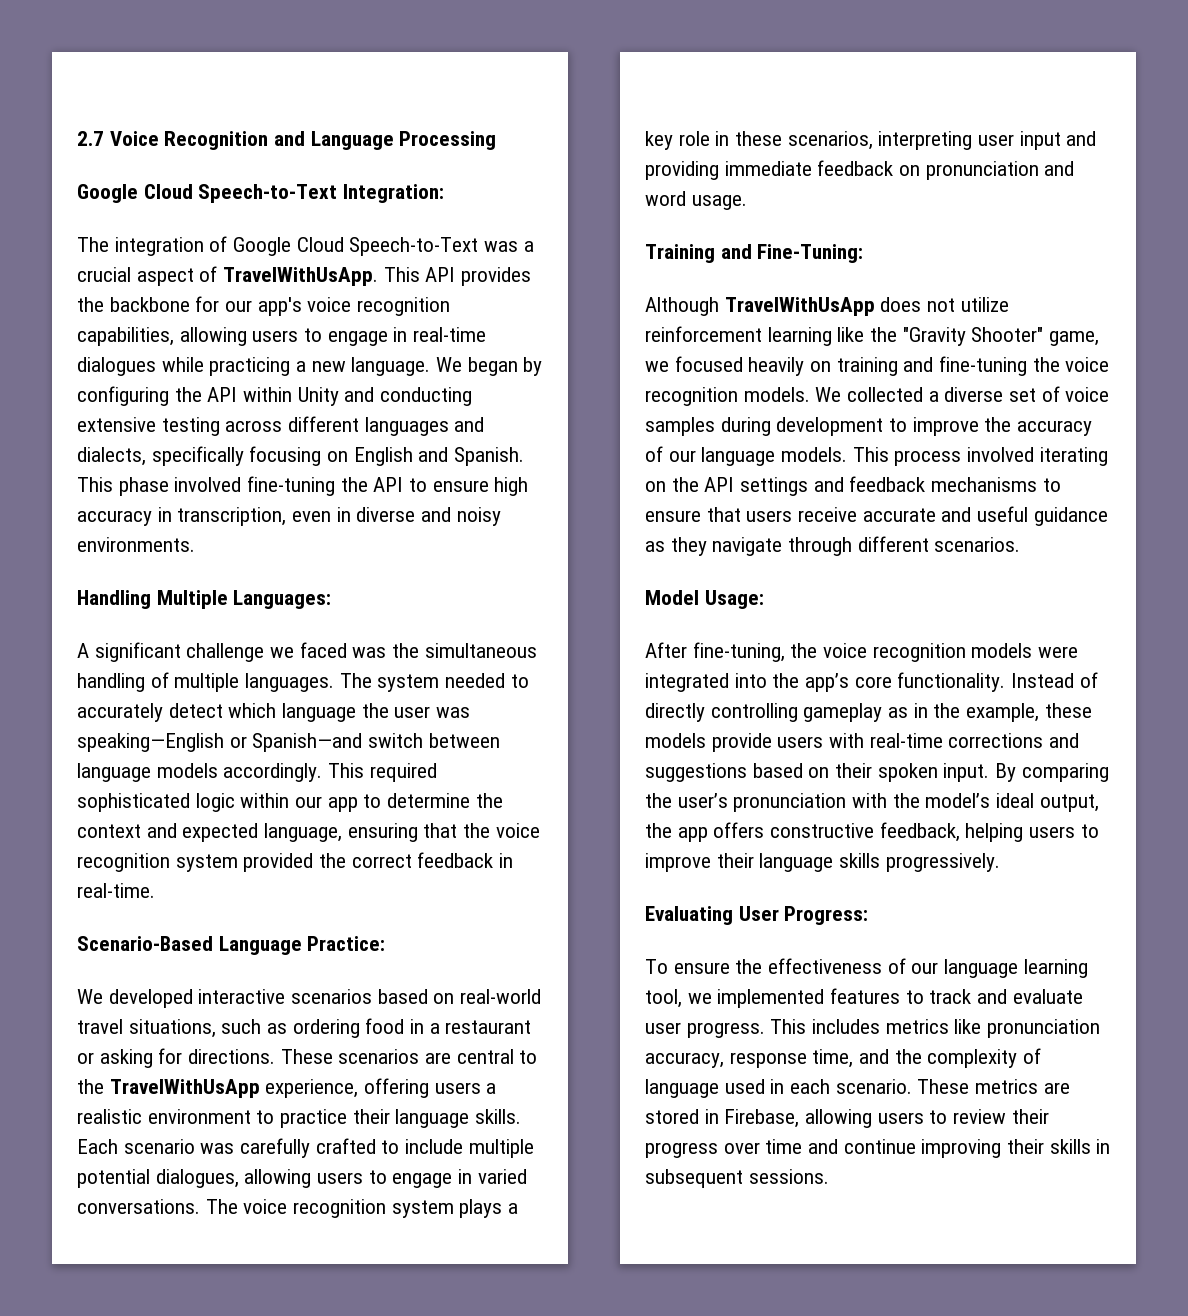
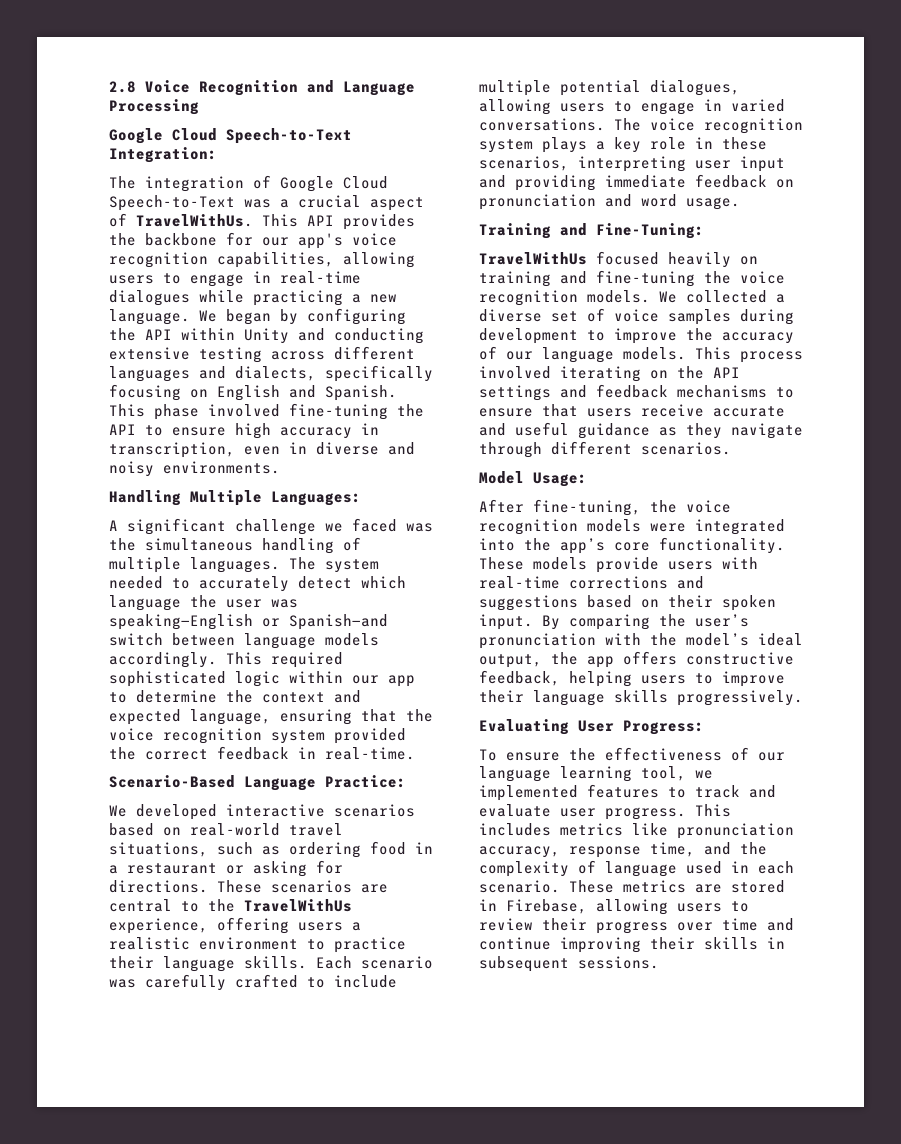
- 2.7 Voice Recognition and Language Processing
+ 2.8 Voice Recognition and Language Processing
- The integration of Google Cloud Speech-to-Text was a crucial aspect of TravelWithUsApp.
+ The integration of Google Cloud Speech-to-Text was a crucial aspect of TravelWithUs.
- These scenarios are central to the TravelWithUsApp experience, offering users a realistic environment to practice their language skills.
+ These scenarios are central to the TravelWithUs experience, offering users a realistic environment to practice their language skills.
- Although TravelWithUsApp does not utilize reinforcement learning like the "Gravity Shooter" game, we focused heavily on training and fine-tuning the voice recognition models.
+ TravelWithUs focused heavily on training and fine-tuning the voice recognition models.
- Instead of directly controlling gameplay as in the example, these models provide users with real-time corrections and suggestions based on their spoken input.
+ These models provide users with real-time corrections and suggestions based on their spoken input.

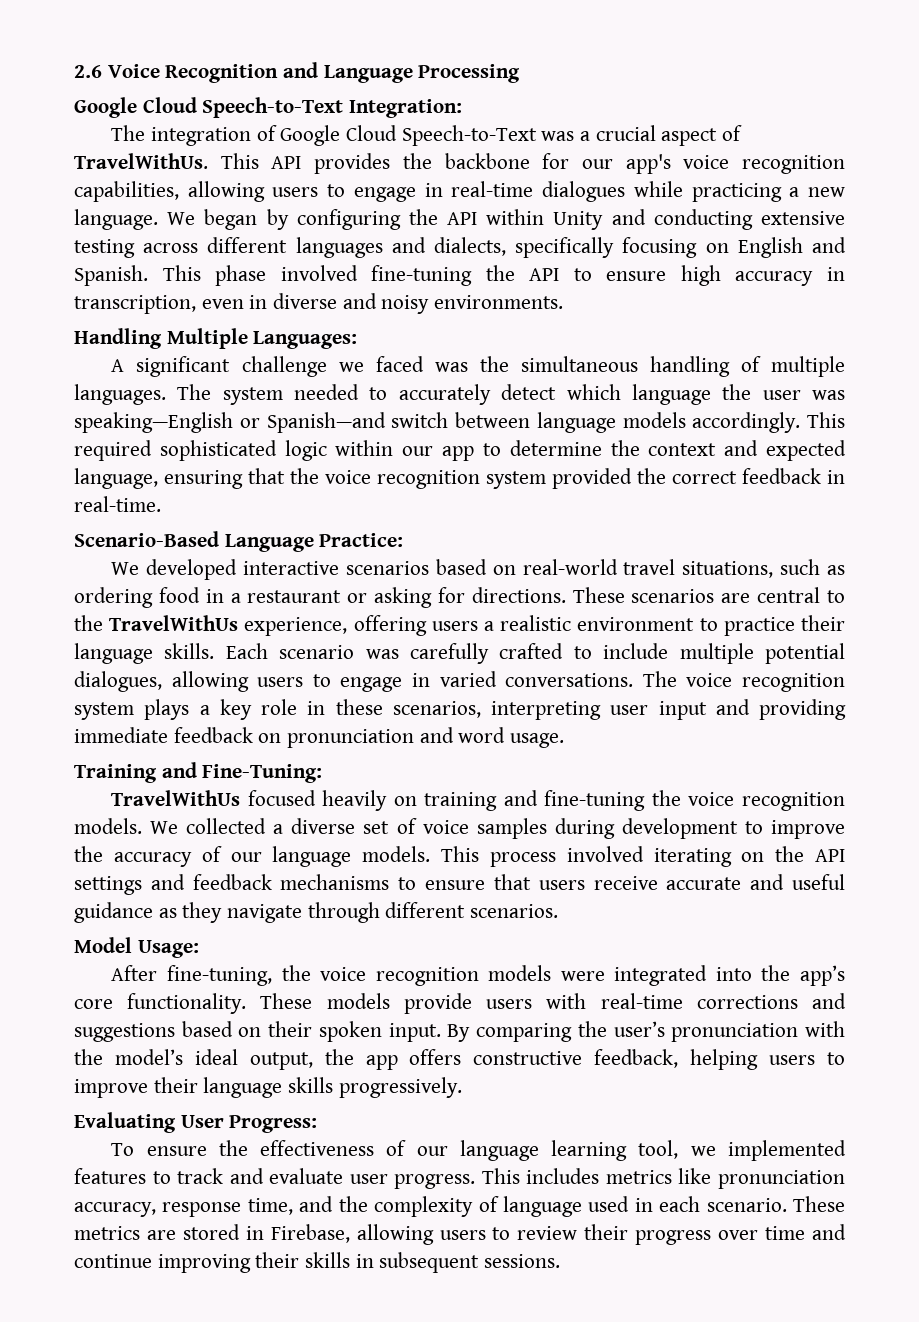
- 2.8 Voice Recognition and Language Processing
+ 2.6 Voice Recognition and Language Processing

